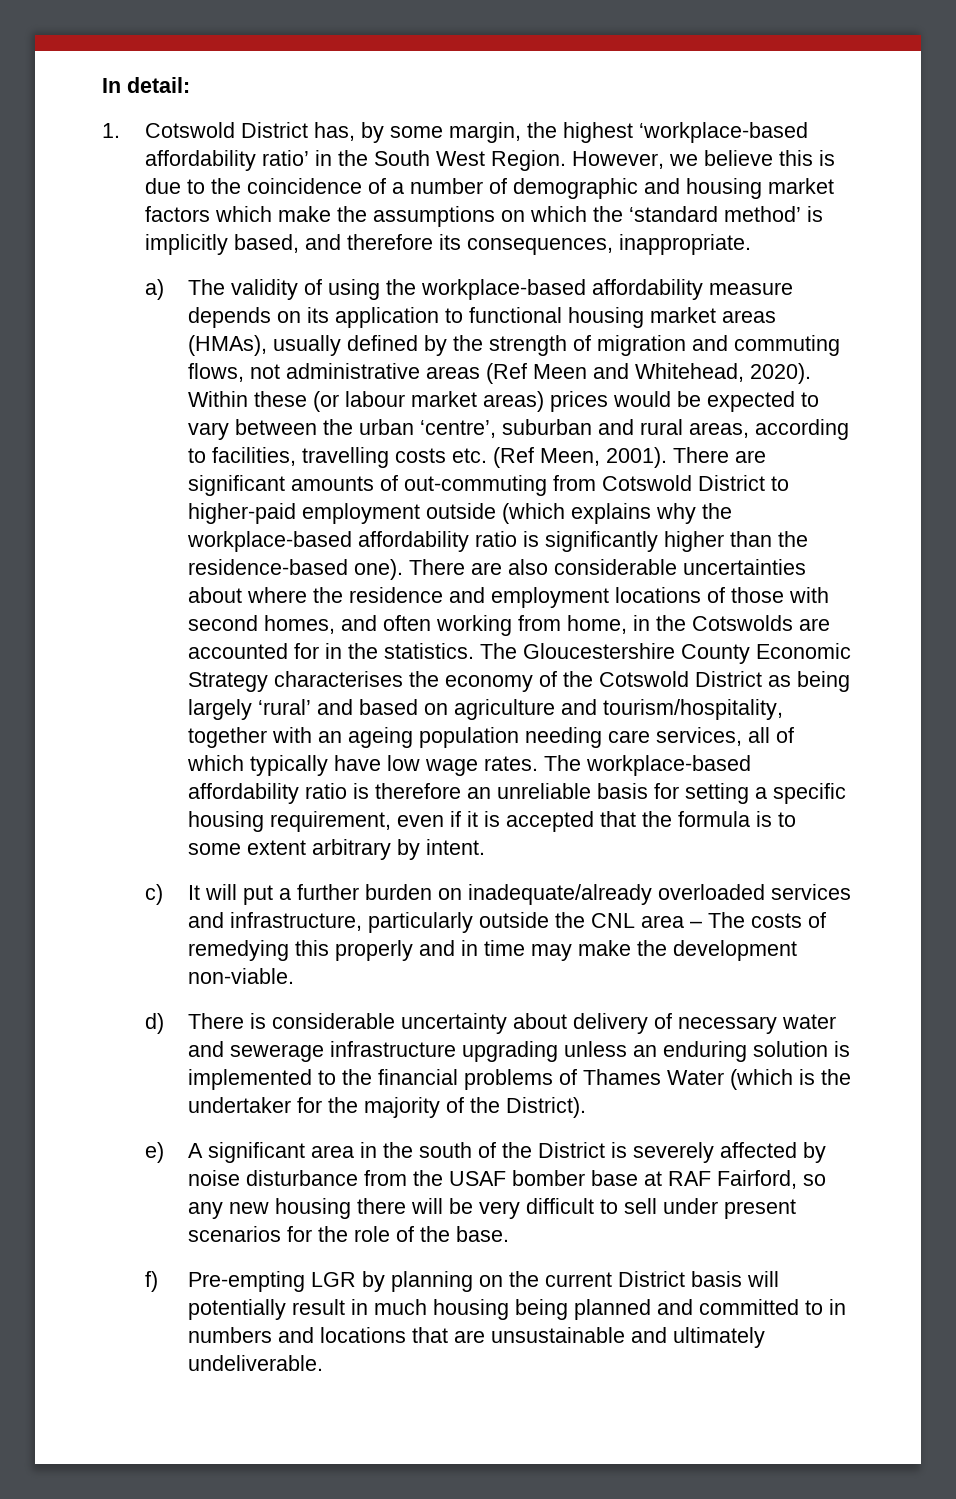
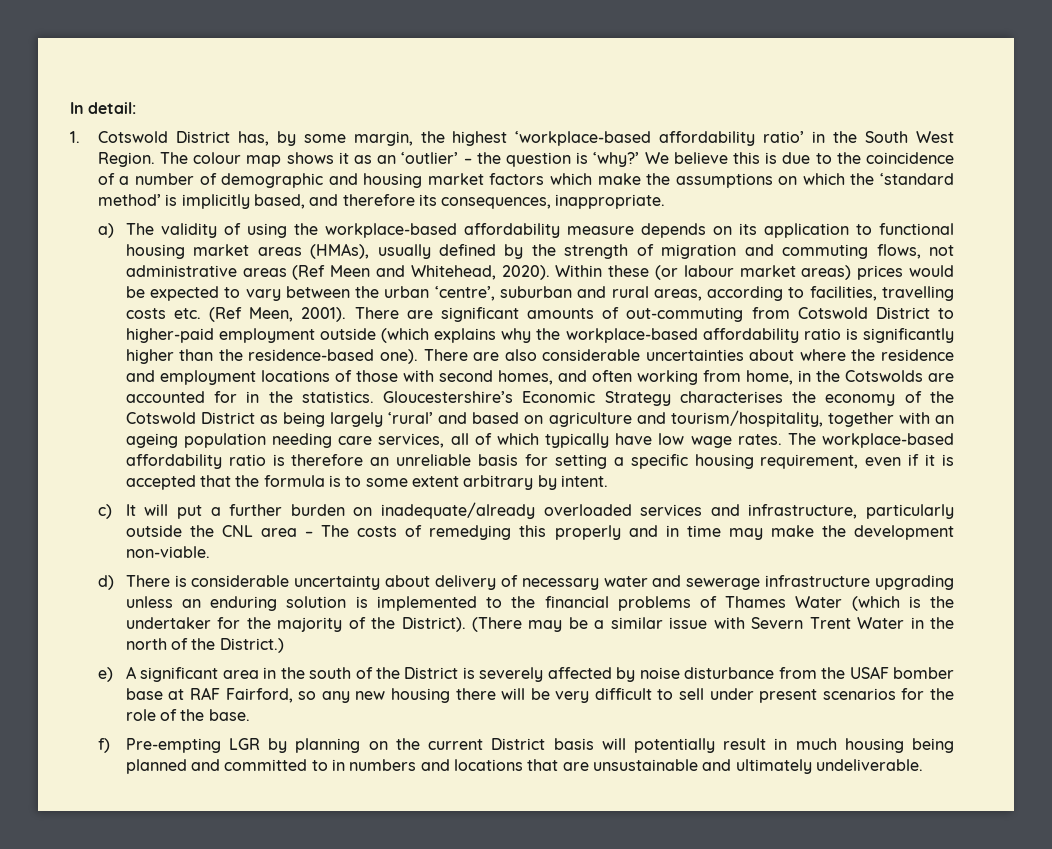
- However, we believe this is due to the coincidence of a number of demographic and housing market factors which make the assumptions on which the ‘standard method’ is implicitly based, and therefore its consequences, inappropriate.
+ The colour map shows it as an ‘outlier’ – the question is ‘why?’ We believe this is due to the coincidence of a number of demographic and housing market factors which make the assumptions on which the ‘standard method’ is implicitly based, and therefore its consequences, inappropriate.
- The Gloucestershire County Economic Strategy characterises the economy of the Cotswold District as being largely ‘rural’ and based on agriculture and tourism/hospitality, together with an ageing population needing care services, all of which typically have low wage rates.
+ Gloucestershire’s Economic Strategy characterises the economy of the Cotswold District as being largely ‘rural’ and based on agriculture and tourism/hospitality, together with an ageing population needing care services, all of which typically have low wage rates.
+ (There may be a similar issue with Severn Trent Water in the north of the District.)

